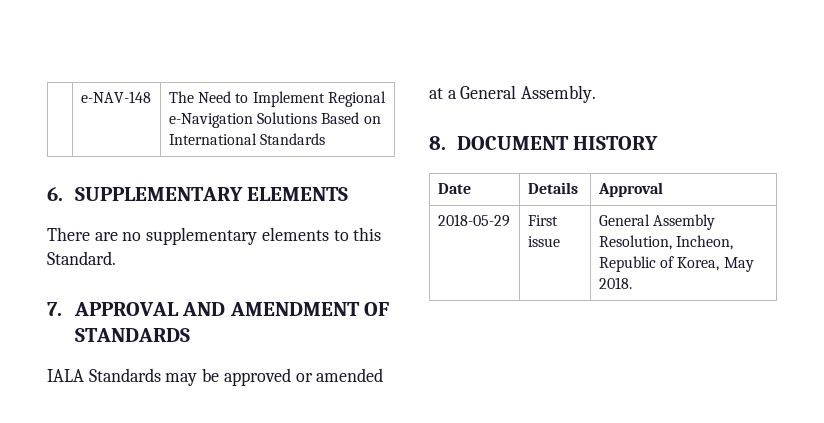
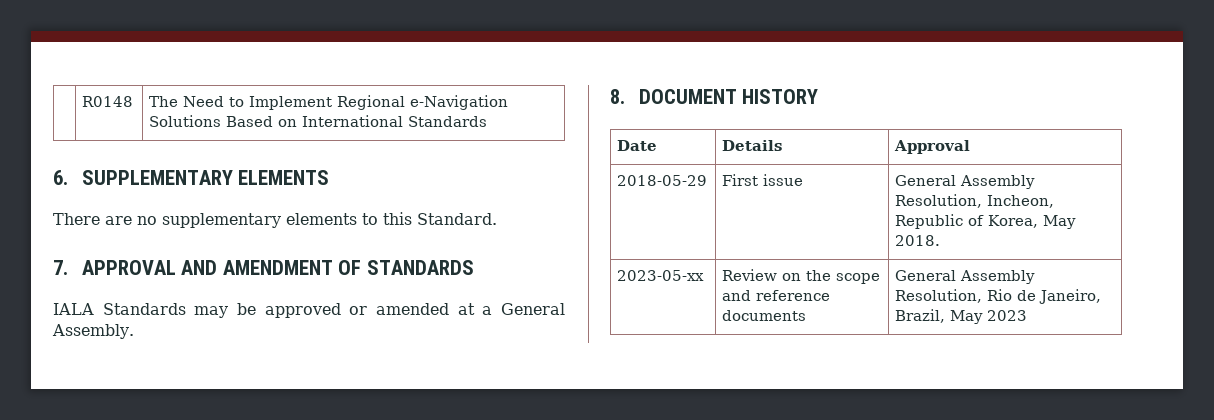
- | e-NAV-148 | The Need to Implement Regional e-Navigation Solutions Based on International Standards
+ | R0148 | The Need to Implement Regional e-Navigation Solutions Based on International Standards
+ 2023-05-xx | Review on the scope and reference documents | General Assembly Resolution, Rio de Janeiro, Brazil, May 2023

